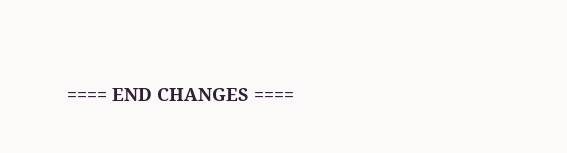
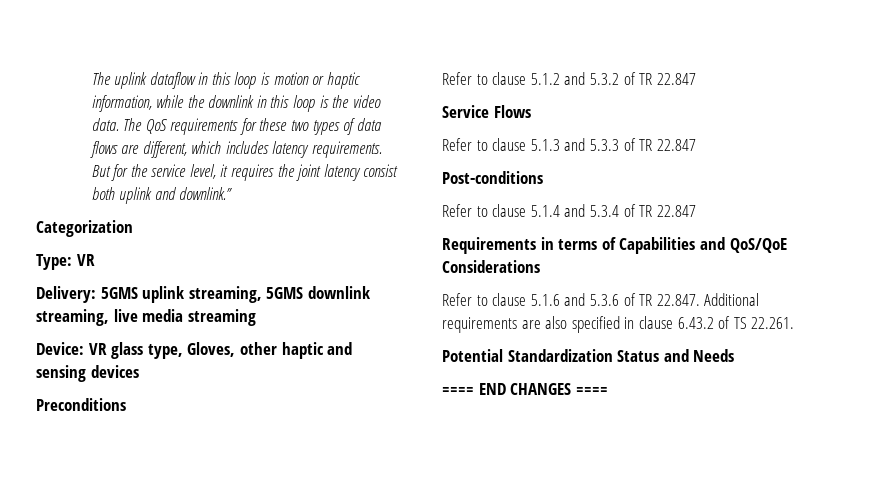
+ The uplink dataflow in this loop is motion or haptic information, while the downlink in this loop is the video data. The QoS requirements for these two types of data flows are different, which includes latency requirements. But for the service level, it requires the joint latency consist both uplink and downlink.”
+ Categorization
+ Type: VR
+ Delivery: 5GMS uplink streaming, 5GMS downlink streaming, live media streaming
+ Device: VR glass type, Gloves, other haptic and sensing devices
+ Preconditions
+ Refer to clause 5.1.2 and 5.3.2 of TR 22.847
+ Service Flows
+ Refer to clause 5.1.3 and 5.3.3 of TR 22.847
+ Post-conditions
+ Refer to clause 5.1.4 and 5.3.4 of TR 22.847
+ Requirements in terms of Capabilities and QoS/QoE Considerations
+ Refer to clause 5.1.6 and 5.3.6 of TR 22.847. Additional requirements are also specified in clause 6.43.2 of TS 22.261.
+ Potential Standardization Status and Needs

